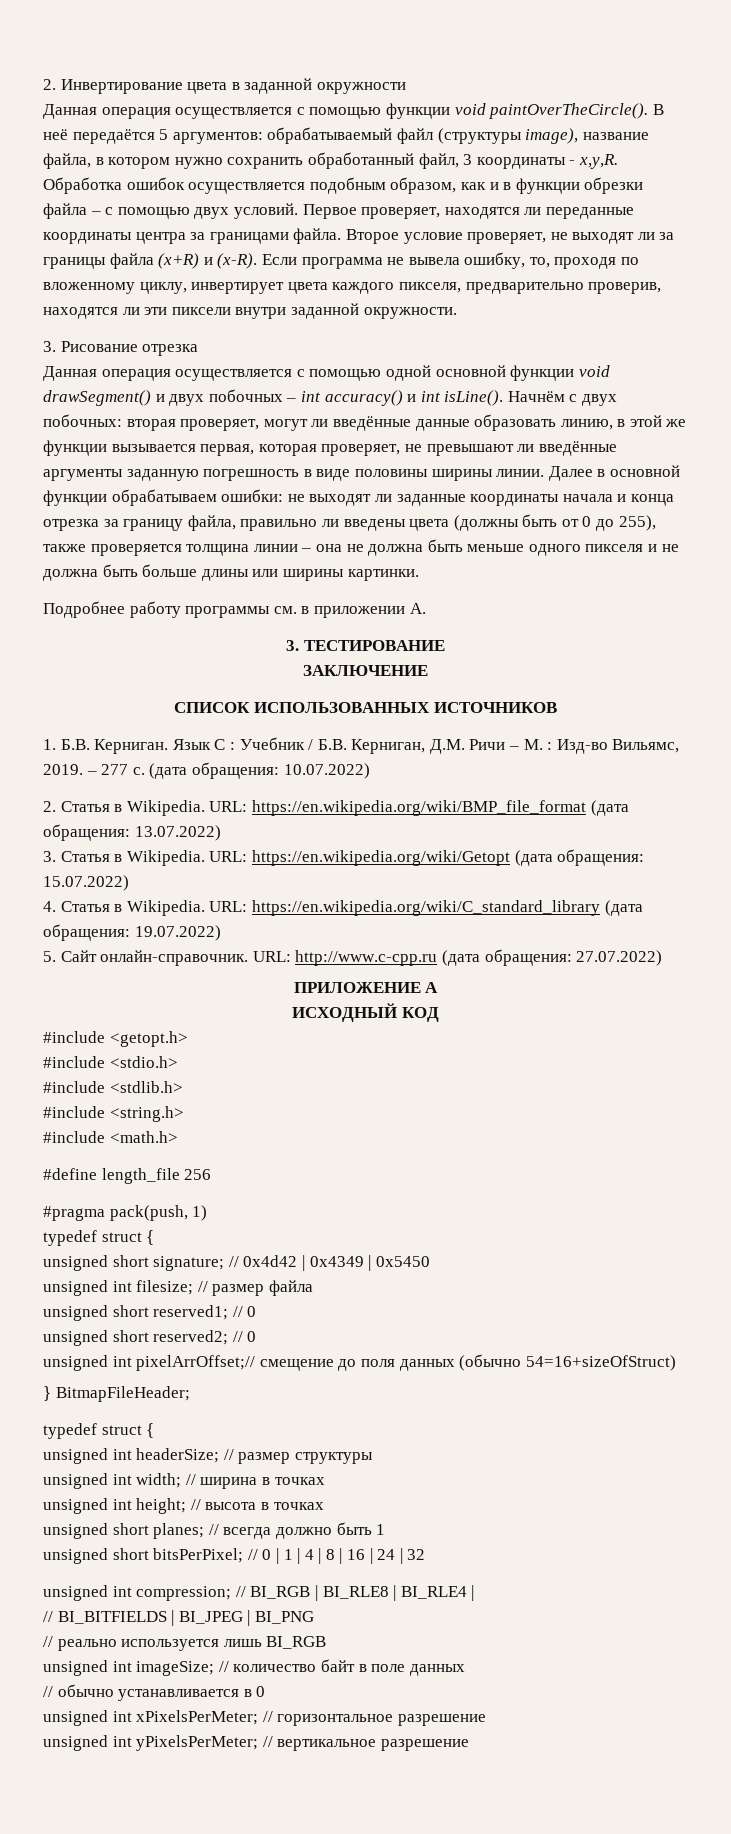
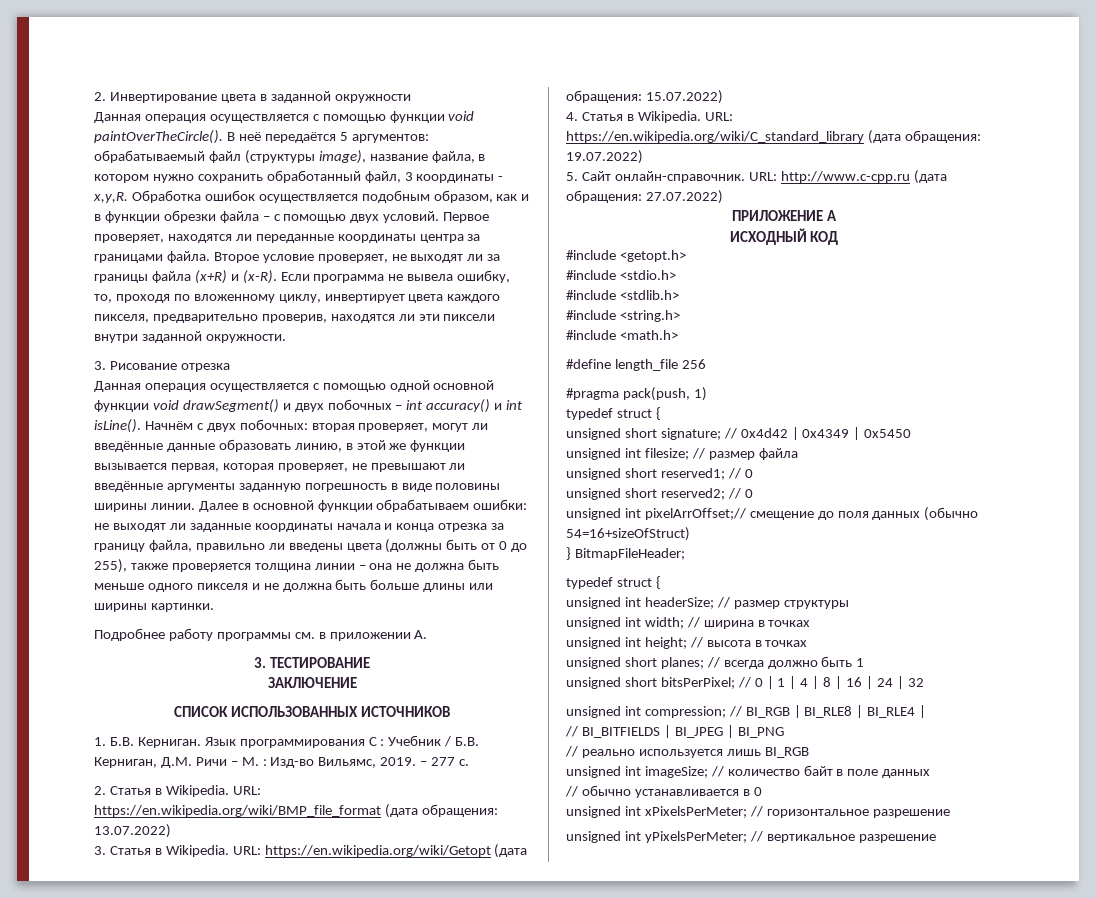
- Язык С : Учебник / Б.В. Керниган, Д.М. Ричи – М. : Изд-во Вильямс, 2019.
+ Язык программирования С : Учебник / Б.В. Керниган, Д.М. Ричи – М. : Изд-во Вильямс, 2019.
- (дата обращения: 10.07.2022)

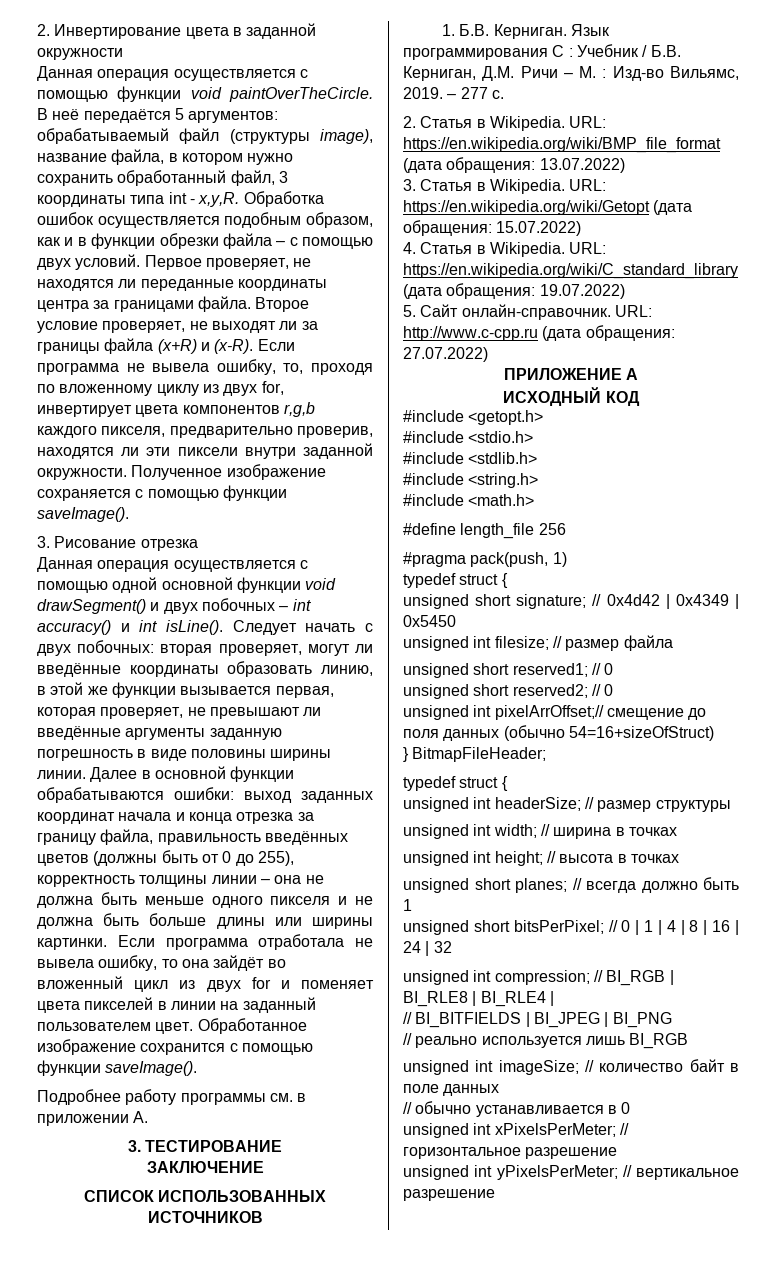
- Данная операция осуществляется с помощью функции void paintOverTheCircle().
+ Данная операция осуществляется с помощью функции void paintOverTheCircle.
- В неё передаётся 5 аргументов: обрабатываемый файл (структуры image), название файла, в котором нужно сохранить обработанный файл, 3 координаты - x,y,R.
+ В неё передаётся 5 аргументов: обрабатываемый файл (структуры image), название файла, в котором нужно сохранить обработанный файл, 3 координаты типа int - x,y,R.
- Первое проверяет, находятся ли переданные координаты центра за границами файла.
+ Первое проверяет, не находятся ли переданные координаты центра за границами файла.
- Если программа не вывела ошибку, то, проходя по вложенному циклу, инвертирует цвета каждого пикселя, предварительно проверив, находятся ли эти пиксели внутри заданной окружности.
+ Если программа не вывела ошибку, то, проходя по вложенному циклу из двух for, инвертирует цвета компонентов r,g,b каждого пикселя, предварительно проверив, находятся ли эти пиксели внутри заданной окружности. Полученное изображение сохраняется с помощью функции saveImage().
- Начнём с двух побочных: вторая проверяет, могут ли введённые данные образовать линию, в этой же функции вызывается первая, которая проверяет, не превышают ли введённые аргументы заданную погрешность в виде половины ширины линии.
+ Следует начать с двух побочных: вторая проверяет, могут ли введённые координаты образовать линию, в этой же функции вызывается первая, которая проверяет, не превышают ли введённые аргументы заданную погрешность в виде половины ширины линии.
- Далее в основной функции обрабатываем ошибки: не выходят ли заданные координаты начала и конца отрезка за границу файла, правильно ли введены цвета (должны быть от 0 до 255), также проверяется толщина линии – она не должна быть меньше одного пикселя и не должна быть больше длины или ширины картинки.
+ Далее в основной функции обрабатываются ошибки: выход заданных координат начала и конца отрезка за границу файла, правильность введённых цветов (должны быть от 0 до 255), корректность толщины линии – она не должна быть меньше одного пикселя и не должна быть больше длины или ширины картинки. Если программа отработала не вывела ошибку, то она зайдёт во вложенный цикл из двух for и поменяет цвета пикселей в линии на заданный пользователем цвет. Обработанное изображение сохранится с помощью функции saveImage().

